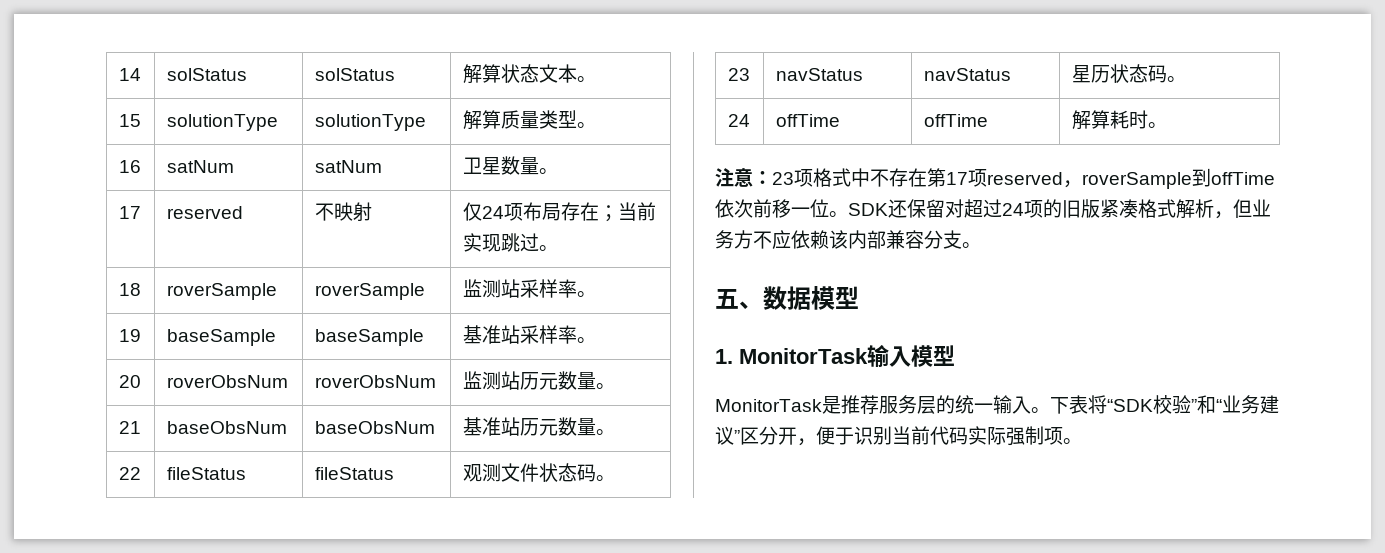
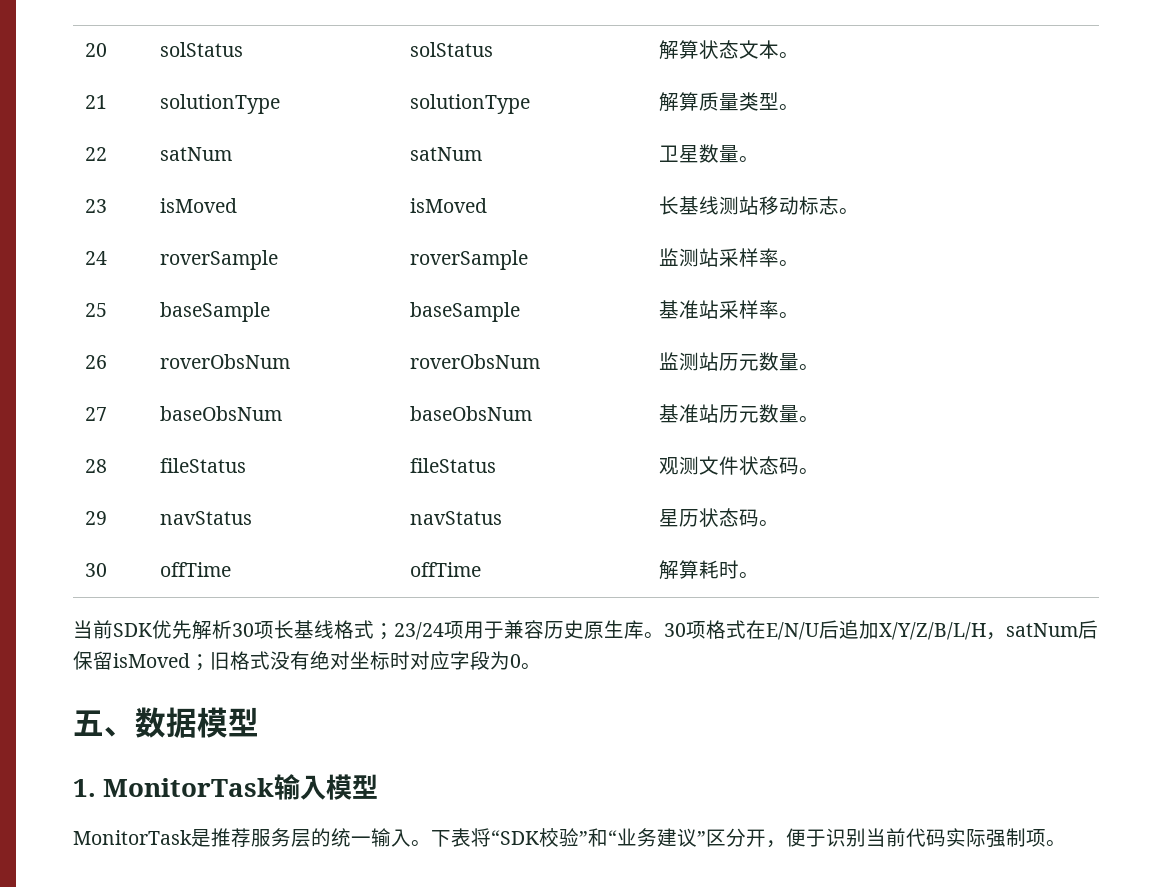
- 14 | solStatus | solStatus | 解算状态文本。
+ 20 | solStatus | solStatus | 解算状态文本。
- 15 | solutionType | solutionType | 解算质量类型。
+ 21 | solutionType | solutionType | 解算质量类型。
- 16 | satNum | satNum | 卫星数量。
+ 22 | satNum | satNum | 卫星数量。
- 17 | reserved | 不映射 | 仅24项布局存在；当前实现跳过。
- 18 | roverSample | roverSample | 监测站采样率。
+ 23 | isMoved | isMoved | 长基线测站移动标志。
+ 24 | roverSample | roverSample | 监测站采样率。
- 19 | baseSample | baseSample | 基准站采样率。
+ 25 | baseSample | baseSample | 基准站采样率。
- 20 | roverObsNum | roverObsNum | 监测站历元数量。
+ 26 | roverObsNum | roverObsNum | 监测站历元数量。
- 21 | baseObsNum | baseObsNum | 基准站历元数量。
+ 27 | baseObsNum | baseObsNum | 基准站历元数量。
- 22 | fileStatus | fileStatus | 观测文件状态码。
+ 28 | fileStatus | fileStatus | 观测文件状态码。
- 23 | navStatus | navStatus | 星历状态码。
+ 29 | navStatus | navStatus | 星历状态码。
- 24 | offTime | offTime | 解算耗时。
+ 30 | offTime | offTime | 解算耗时。
- 注意：23项格式中不存在第17项reserved，roverSample到offTime依次前移一位。SDK还保留对超过24项的旧版紧凑格式解析，但业务方不应依赖该内部兼容分支。
+ 当前SDK优先解析30项长基线格式；23/24项用于兼容历史原生库。30项格式在E/N/U后追加X/Y/Z/B/L/H，satNum后保留isMoved；旧格式没有绝对坐标时对应字段为0。

